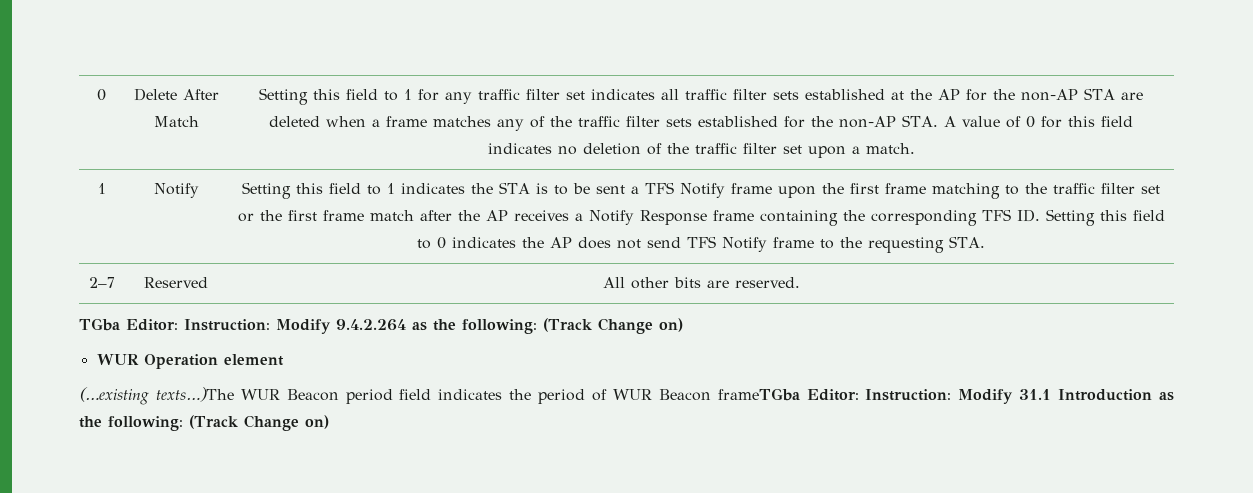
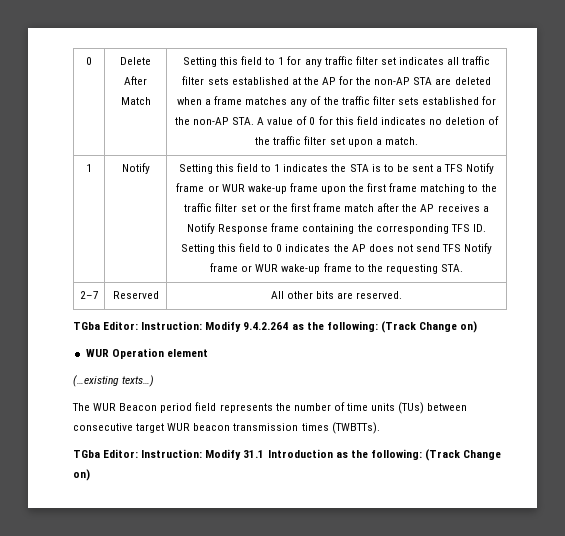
- Setting this field to 1 indicates the STA is to be sent a TFS Notify frame upon the first frame matching to the traffic filter set or the first frame match after the AP receives a Notify Response frame containing the corresponding TFS ID. Setting this field to 0 indicates the AP does not send TFS Notify frame to the requesting STA.
+ Setting this field to 1 indicates the STA is to be sent a TFS Notify frame or WUR wake-up frame upon the first frame matching to the traffic filter set or the first frame match after the AP receives a Notify Response frame containing the corresponding TFS ID. Setting this field to 0 indicates the AP does not send TFS Notify frame or WUR wake-up frame to the requesting STA.
- (…existing texts…)The WUR Beacon period field indicates the period of WUR Beacon frameTGba Editor: Instruction: Modify 31.1 Introduction as the following: (Track Change on)
+ (…existing texts…)
+ The WUR Beacon period field represents the number of time units (TUs) between consecutive target WUR beacon transmission times (TWBTTs).
+ TGba Editor: Instruction: Modify 31.1 Introduction as the following: (Track Change on)

